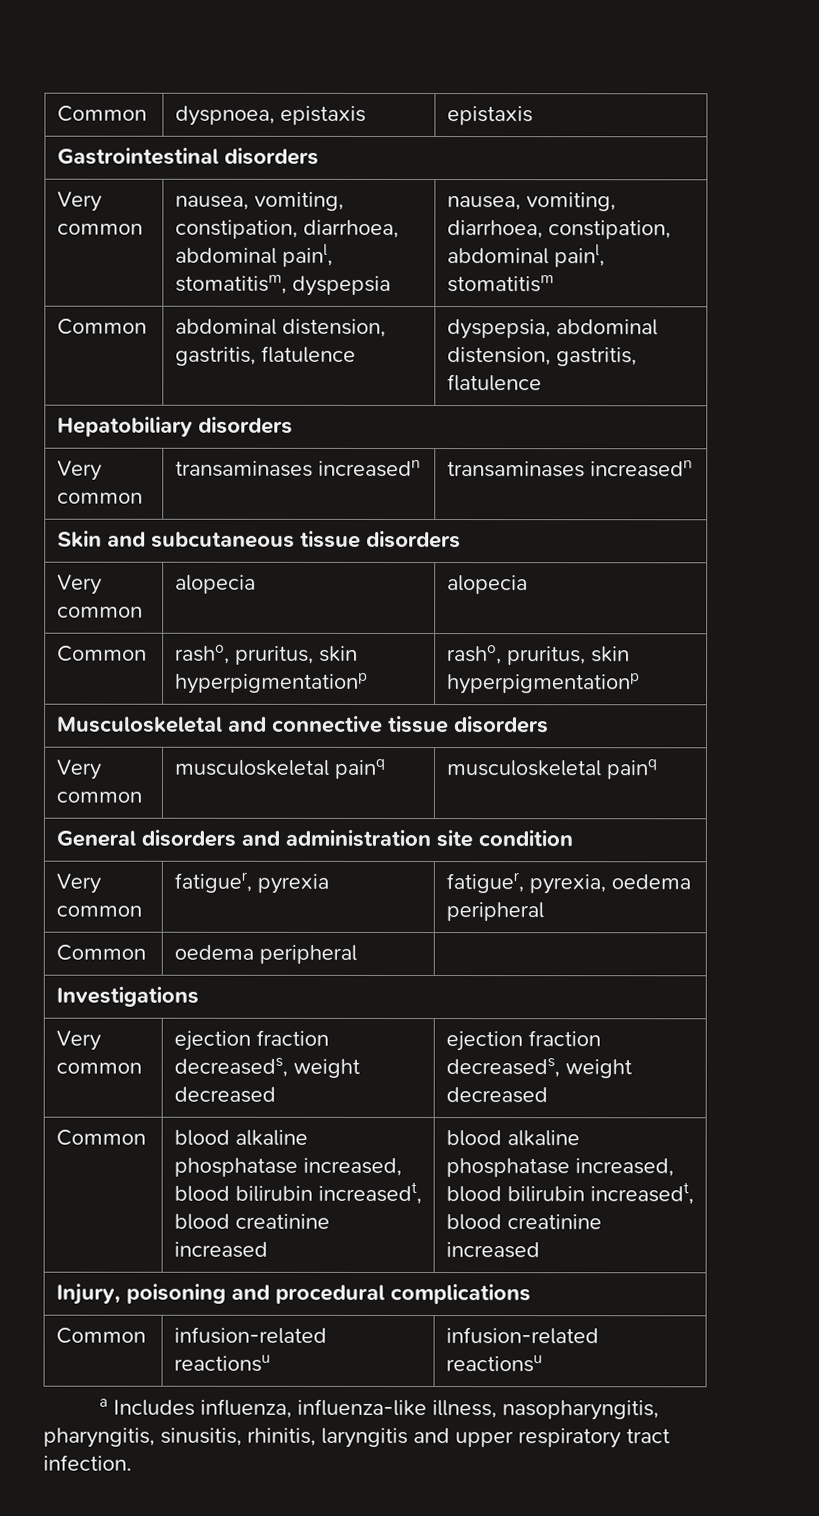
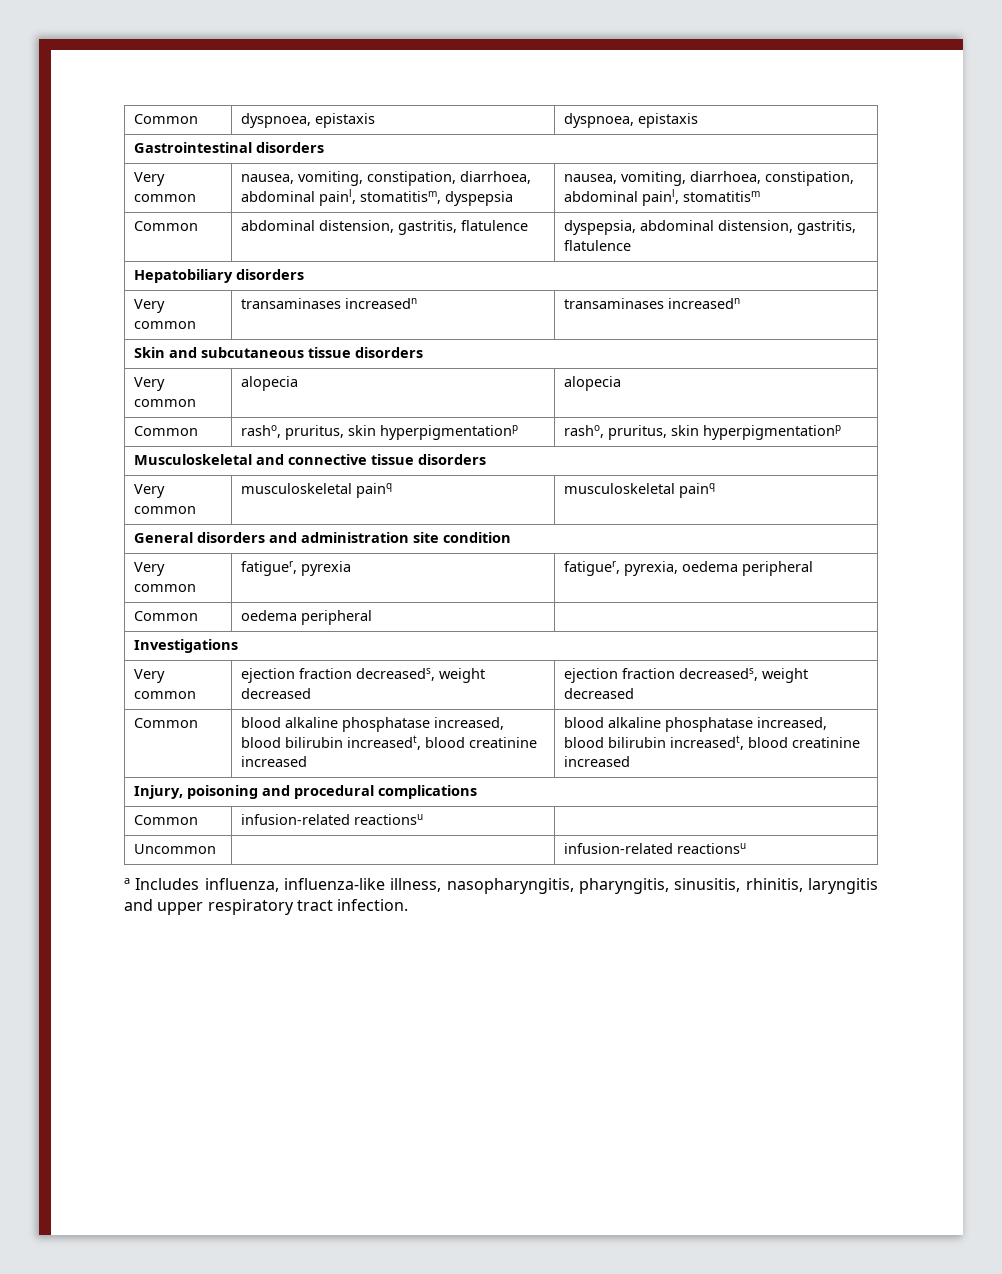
- Common | dyspnoea, epistaxis | epistaxis
+ Common | dyspnoea, epistaxis | dyspnoea, epistaxis
- Common | infusion-related reactionsu | infusion-related reactionsu
+ Common | infusion-related reactionsu |
+ Uncommon | | infusion-related reactionsu

